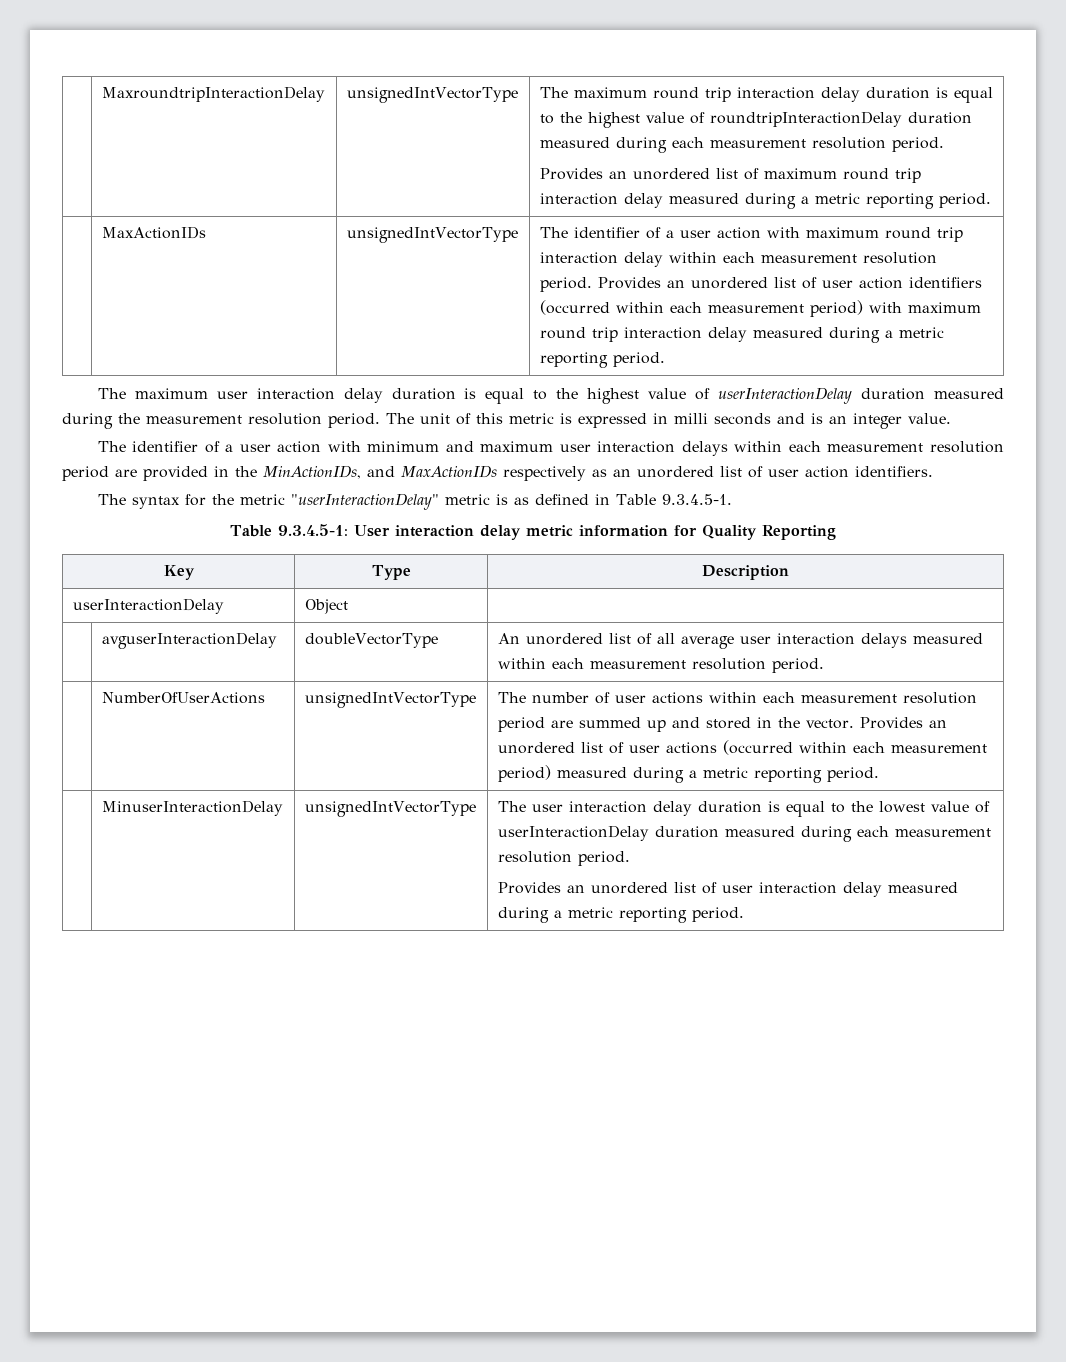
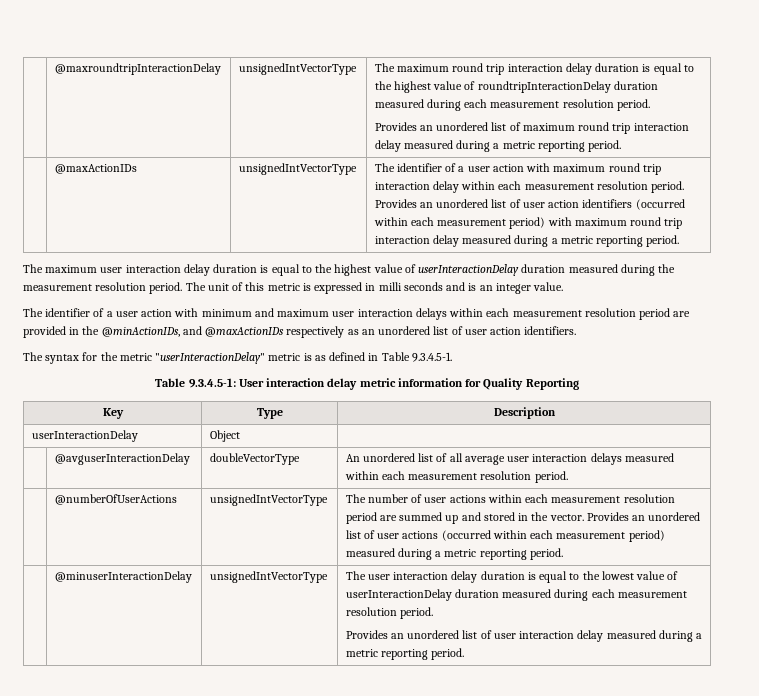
- | MaxroundtripInteractionDelay | unsignedIntVectorType | The maximum round trip interaction delay duration is equal to the highest value of roundtripInteractionDelay duration measured during each measurement resolution period.
+ | @maxroundtripInteractionDelay | unsignedIntVectorType | The maximum round trip interaction delay duration is equal to the highest value of roundtripInteractionDelay duration measured during each measurement resolution period.
  Provides an unordered list of maximum round trip interaction delay measured during a metric reporting period.
- | MaxActionIDs
+ | @maxActionIDs
- The identifier of a user action with minimum and maximum user interaction delays within each measurement resolution period are provided in the MinActionIDs, and MaxActionIDs respectively as an unordered list of user action identifiers.
+ The identifier of a user action with minimum and maximum user interaction delays within each measurement resolution period are provided in the @minActionIDs, and @maxActionIDs respectively as an unordered list of user action identifiers.
- | avguserInteractionDelay | doubleVectorType | An unordered list of all average user interaction delays measured within each measurement resolution period.
+ | @avguserInteractionDelay | doubleVectorType | An unordered list of all average user interaction delays measured within each measurement resolution period.
- | NumberOfUserActions | unsignedIntVectorType | The number of user actions within each measurement resolution period are summed up and stored in the vector. Provides an unordered list of user actions (occurred within each measurement period) measured during a metric reporting period.
+ | @numberOfUserActions | unsignedIntVectorType | The number of user actions within each measurement resolution period are summed up and stored in the vector. Provides an unordered list of user actions (occurred within each measurement period) measured during a metric reporting period.
- | MinuserInteractionDelay | unsignedIntVectorType | The user interaction delay duration is equal to the lowest value of userInteractionDelay duration measured during each measurement resolution period.
+ | @minuserInteractionDelay | unsignedIntVectorType | The user interaction delay duration is equal to the lowest value of userInteractionDelay duration measured during each measurement resolution period.

